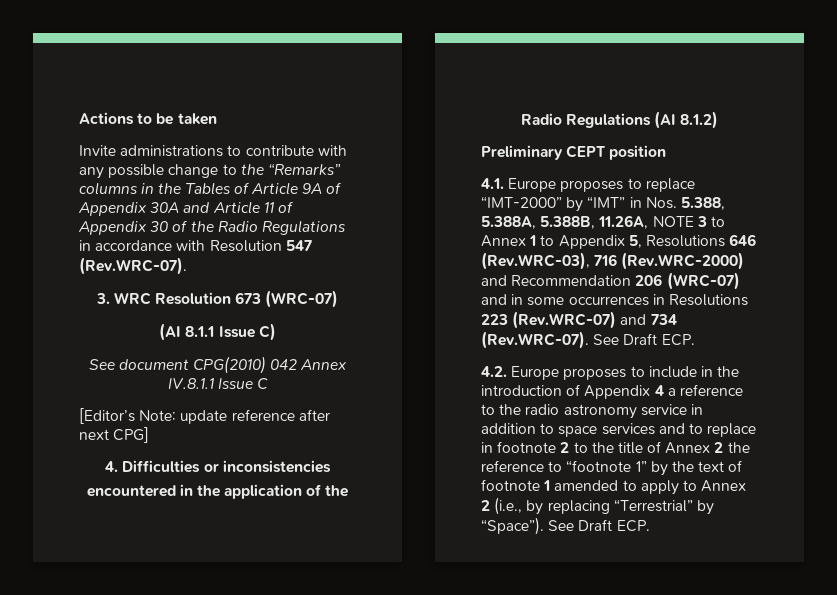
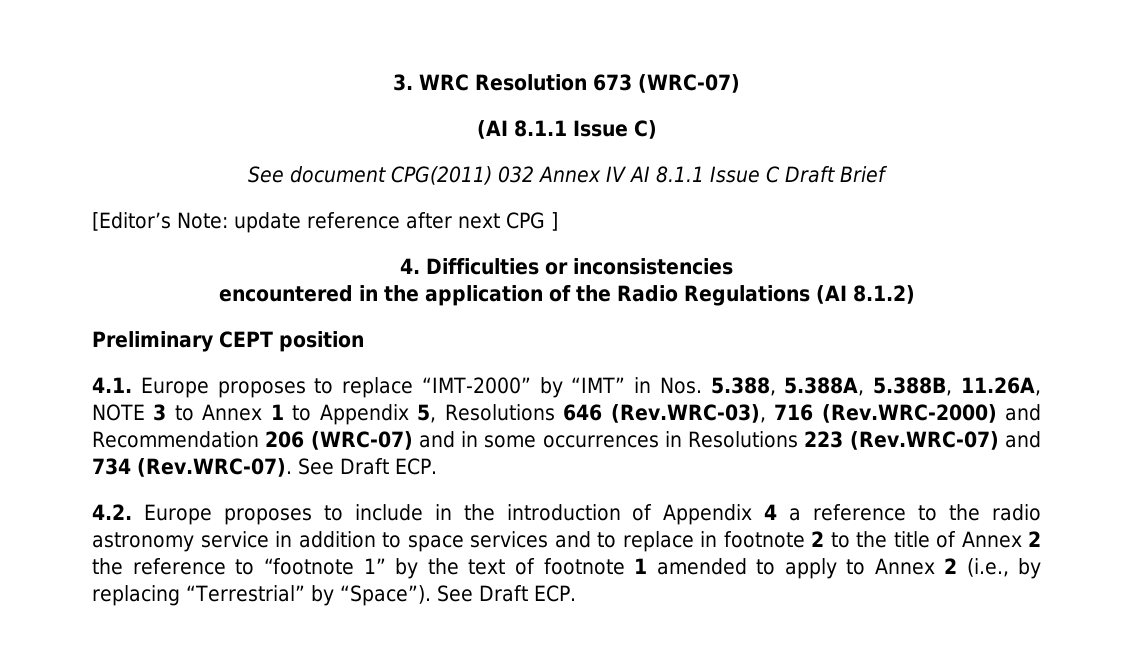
- Actions to be taken
- Invite administrations to contribute with any possible change to the “Remarks” columns in the Tables of Article 9A of Appendix 30A and Article 11 of Appendix 30 of the Radio Regulations in accordance with Resolution 547 (Rev.WRC-07).
- See document CPG(2010) 042 Annex IV.8.1.1 Issue C
+ See document CPG(2011) 032 Annex IV AI 8.1.1 Issue C Draft Brief
- [Editor’s Note: update reference after next CPG]
+ [Editor’s Note: update reference after next CPG ]

